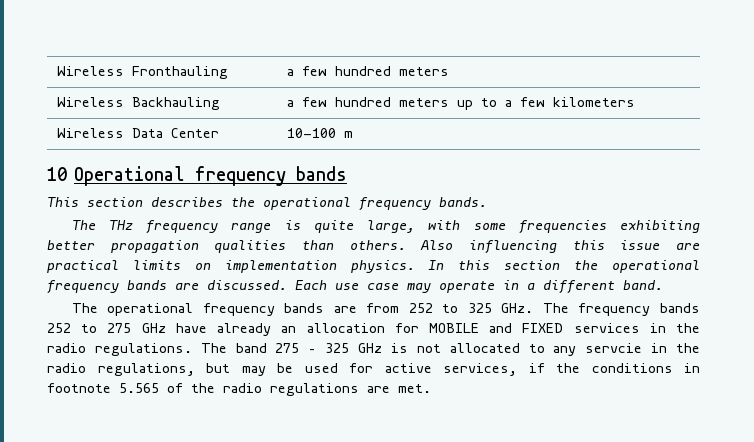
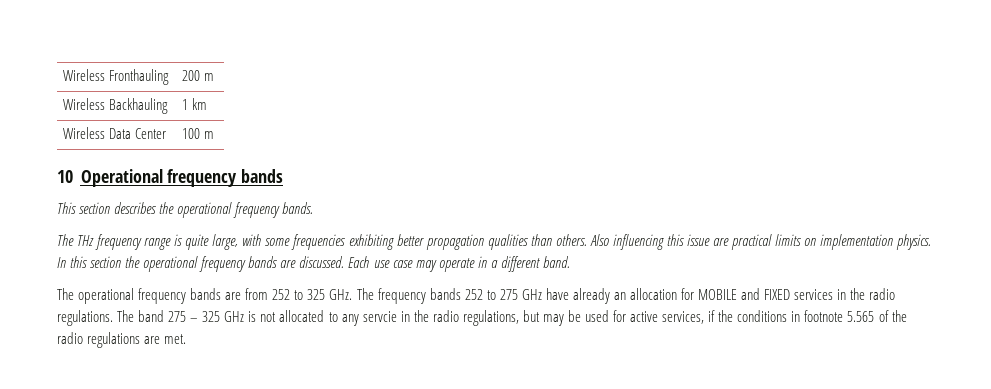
- Wireless Fronthauling | a few hundred meters
- Wireless Backhauling | a few hundred meters up to a few kilometers
+ Wireless Fronthauling | 200 m
+ Wireless Backhauling | 1 km
- Wireless Data Center | 10-100 m
+ Wireless Data Center | 100 m

